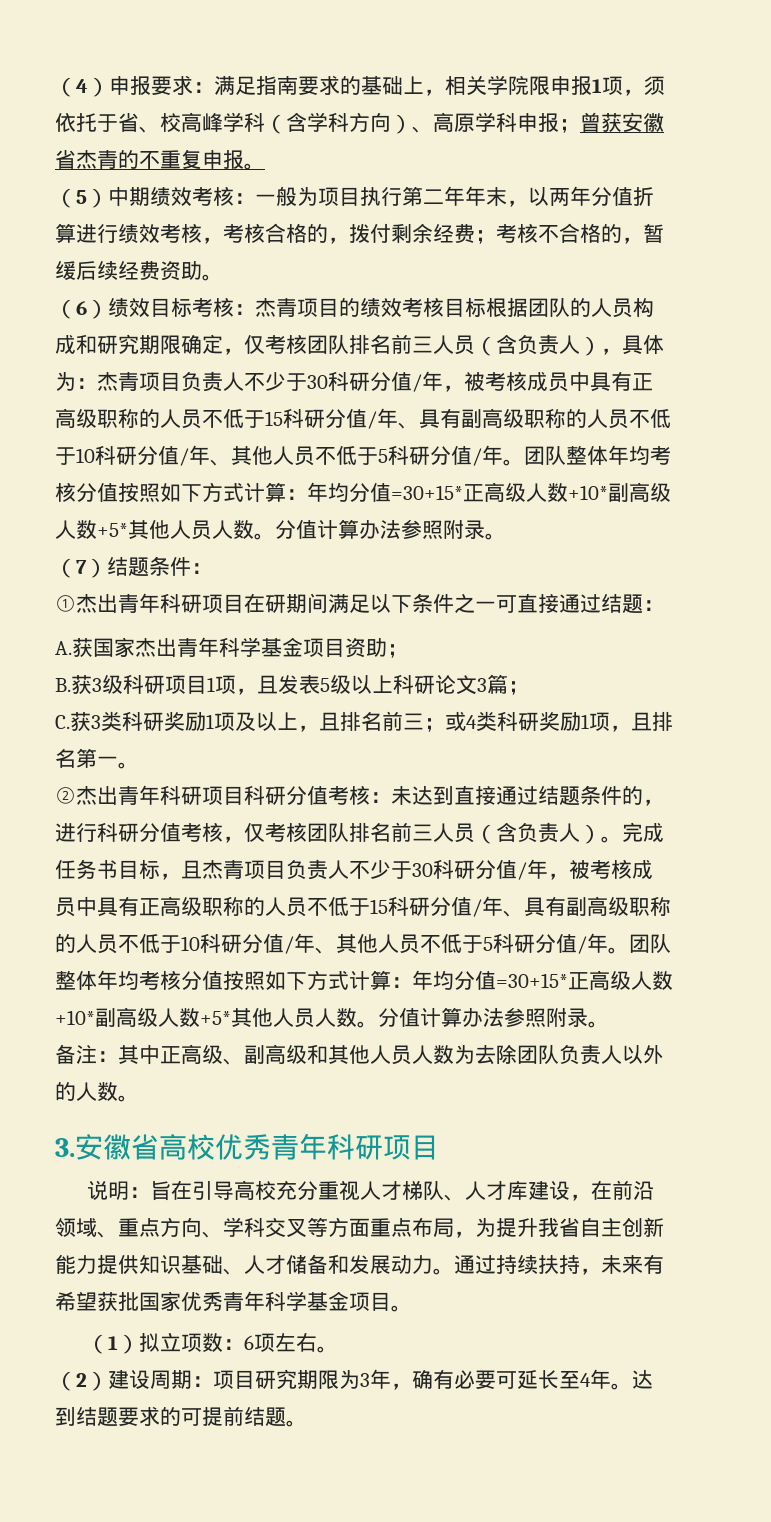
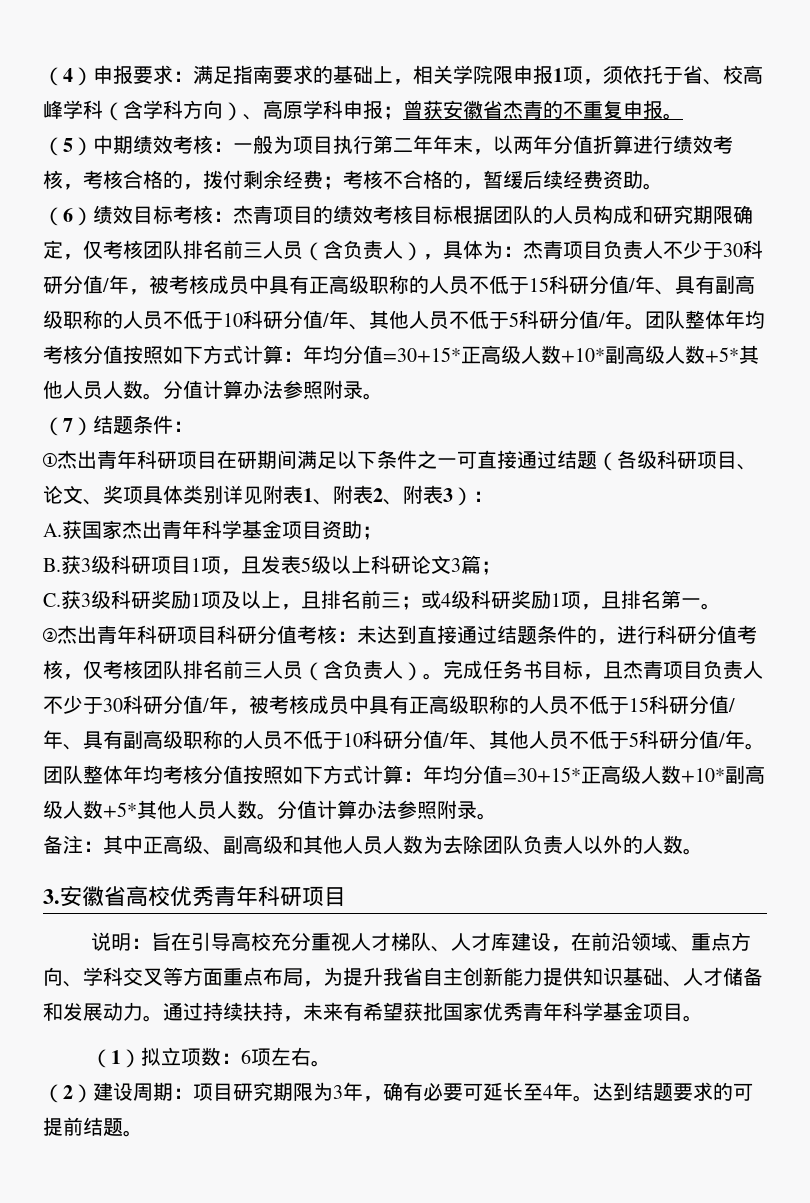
- ①杰出青年科研项目在研期间满足以下条件之一可直接通过结题：
+ ①杰出青年科研项目在研期间满足以下条件之一可直接通过结题（各级科研项目、论文、奖项具体类别详见附表1、附表2、附表3）：
- C.获3类科研奖励1项及以上，且排名前三；或4类科研奖励1项，且排名第一。
+ C.获3级科研奖励1项及以上，且排名前三；或4级科研奖励1项，且排名第一。

